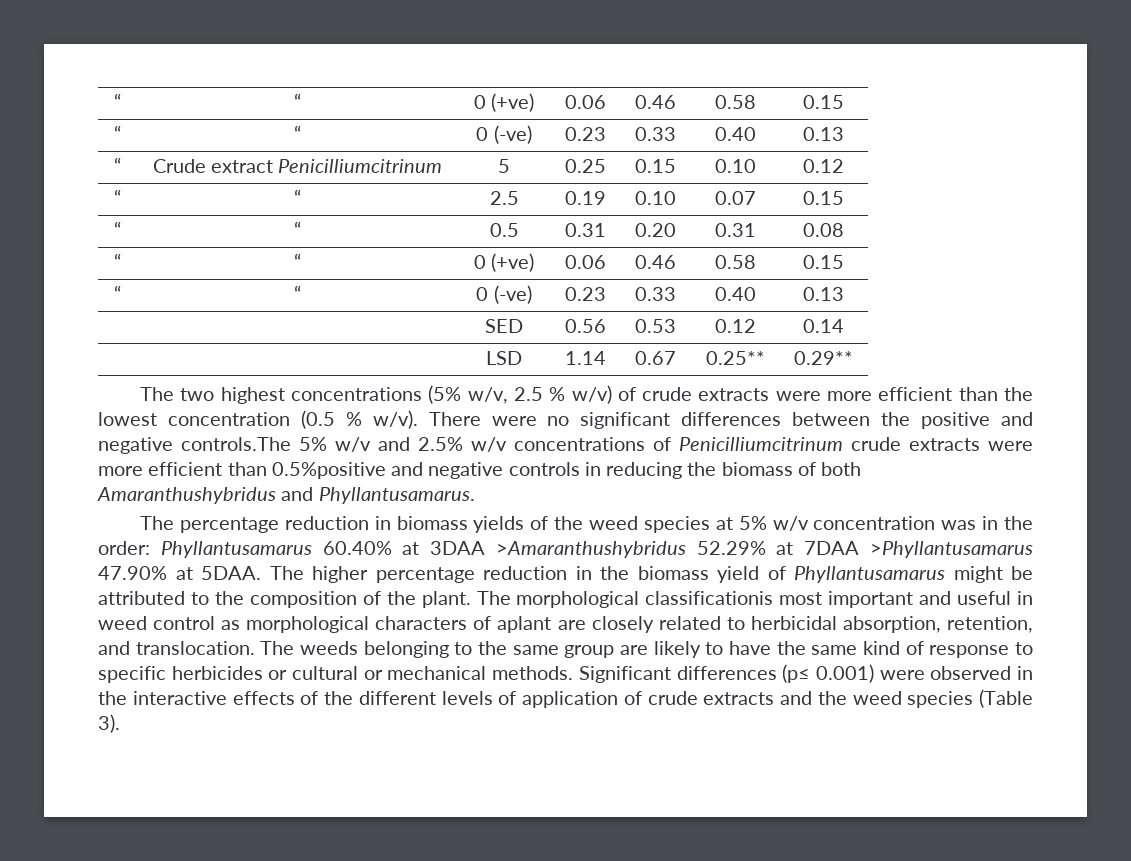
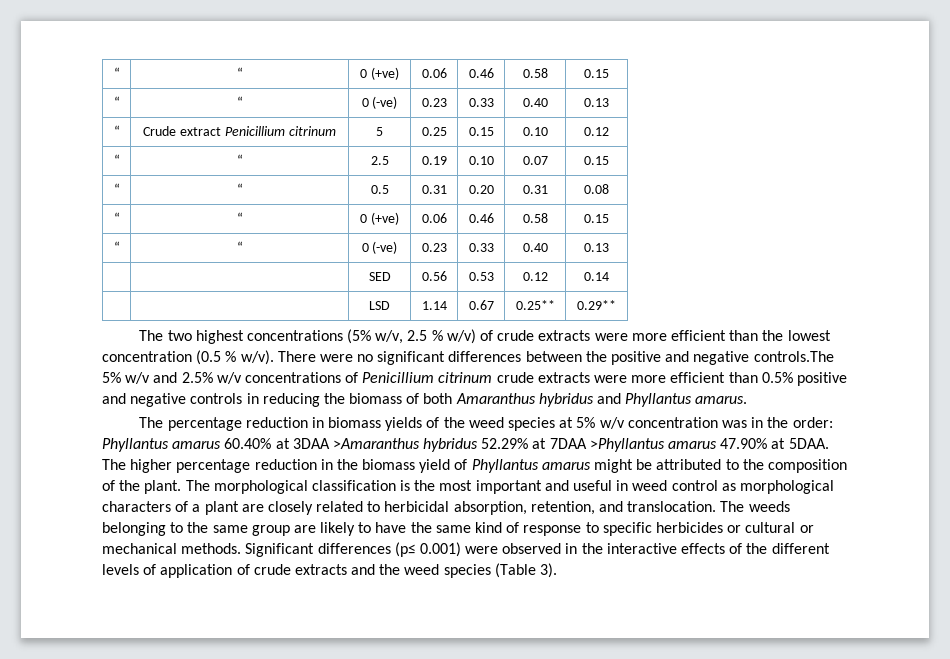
- “ | Crude extract Penicilliumcitrinum | 5 | 0.25 | 0.15 | 0.10 | 0.12
+ “ | Crude extract Penicillium citrinum | 5 | 0.25 | 0.15 | 0.10 | 0.12
- There were no significant differences between the positive and negative controls.The 5% w/v and 2.5% w/v concentrations of Penicilliumcitrinum crude extracts were more efficient than 0.5%positive and negative controls in reducing the biomass of both Amaranthushybridus and Phyllantusamarus.
+ There were no significant differences between the positive and negative controls.The 5% w/v and 2.5% w/v concentrations of Penicillium citrinum crude extracts were more efficient than 0.5% positive and negative controls in reducing the biomass of both Amaranthus hybridus and Phyllantus amarus.
- The percentage reduction in biomass yields of the weed species at 5% w/v concentration was in the order: Phyllantusamarus 60.40% at 3DAA >Amaranthushybridus 52.29% at 7DAA >Phyllantusamarus 47.90% at 5DAA.
+ The percentage reduction in biomass yields of the weed species at 5% w/v concentration was in the order: Phyllantus amarus 60.40% at 3DAA >Amaranthus hybridus 52.29% at 7DAA >Phyllantus amarus 47.90% at 5DAA.
- The higher percentage reduction in the biomass yield of Phyllantusamarus might be attributed to the composition of the plant.
+ The higher percentage reduction in the biomass yield of Phyllantus amarus might be attributed to the composition of the plant.
- The morphological classificationis most important and useful in weed control as morphological characters of aplant are closely related to herbicidal absorption, retention, and translocation.
+ The morphological classification is the most important and useful in weed control as morphological characters of a plant are closely related to herbicidal absorption, retention, and translocation.

